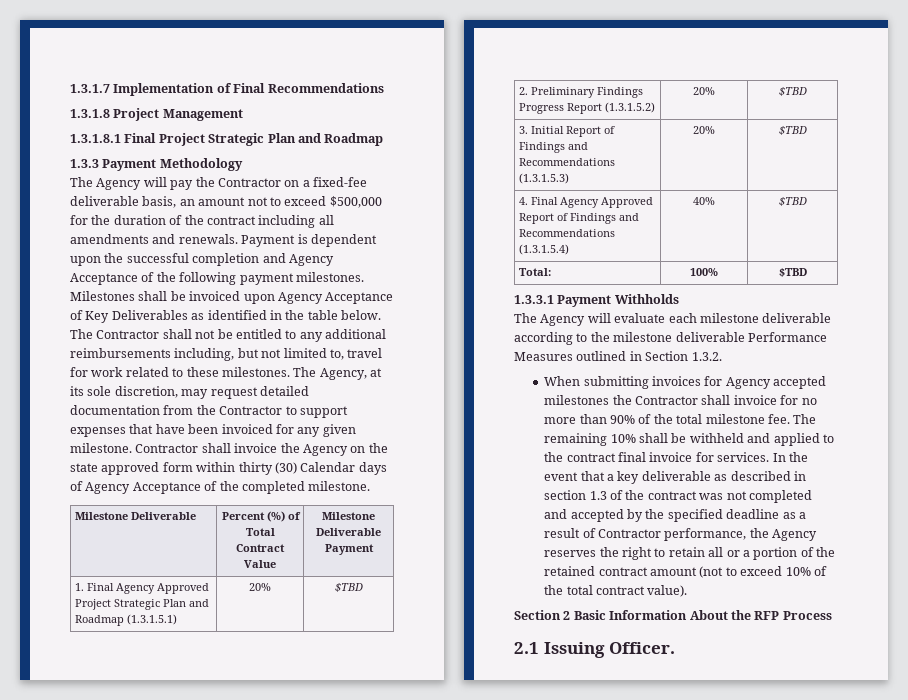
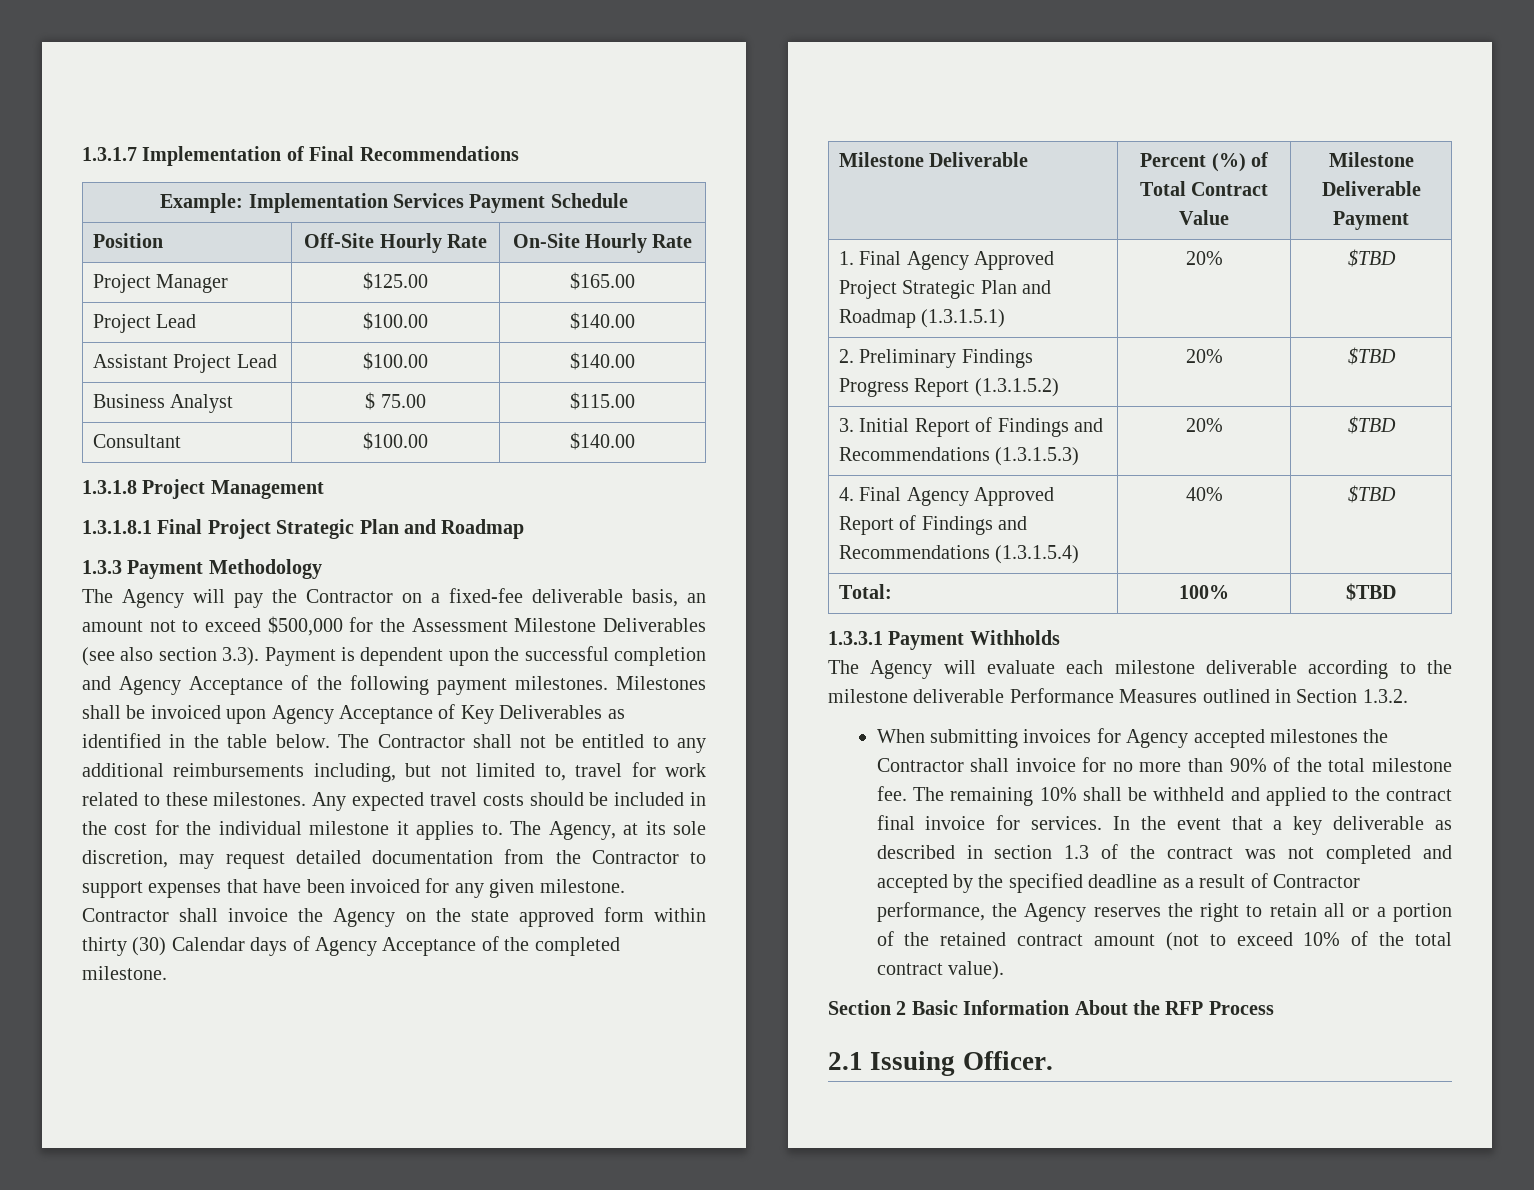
+ Example: Implementation Services Payment Schedule
+ Position | Off-Site Hourly Rate | On-Site Hourly Rate
+ Project Manager | $125.00 | $165.00
+ Project Lead | $100.00 | $140.00
+ Assistant Project Lead | $100.00 | $140.00
+ Business Analyst | $ 75.00 | $115.00
+ Consultant | $100.00 | $140.00
- The Agency will pay the Contractor on a fixed-fee deliverable basis, an amount not to exceed $500,000 for the duration of the contract including all amendments and renewals. Payment is dependent upon the successful completion and Agency Acceptance of the following payment milestones.
+ The Agency will pay the Contractor on a fixed-fee deliverable basis, an amount not to exceed $500,000 for the Assessment Milestone Deliverables (see also section 3.3). Payment is dependent upon the successful completion and Agency Acceptance of the following payment milestones.
+ Any expected travel costs should be included in the cost for the individual milestone it applies to.

